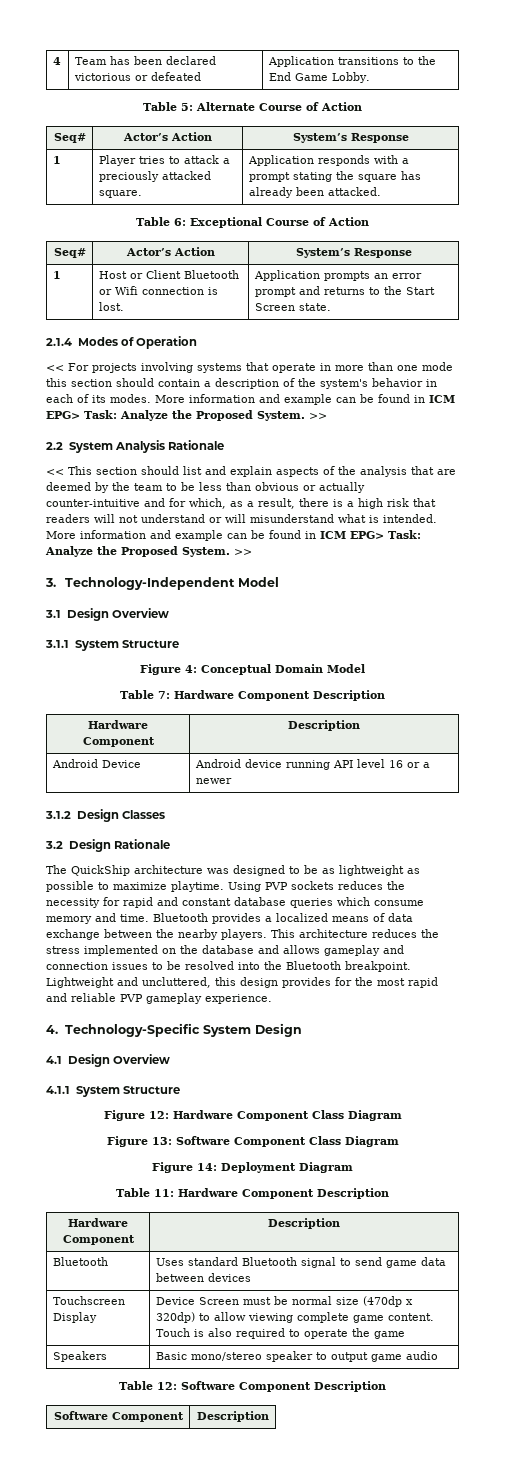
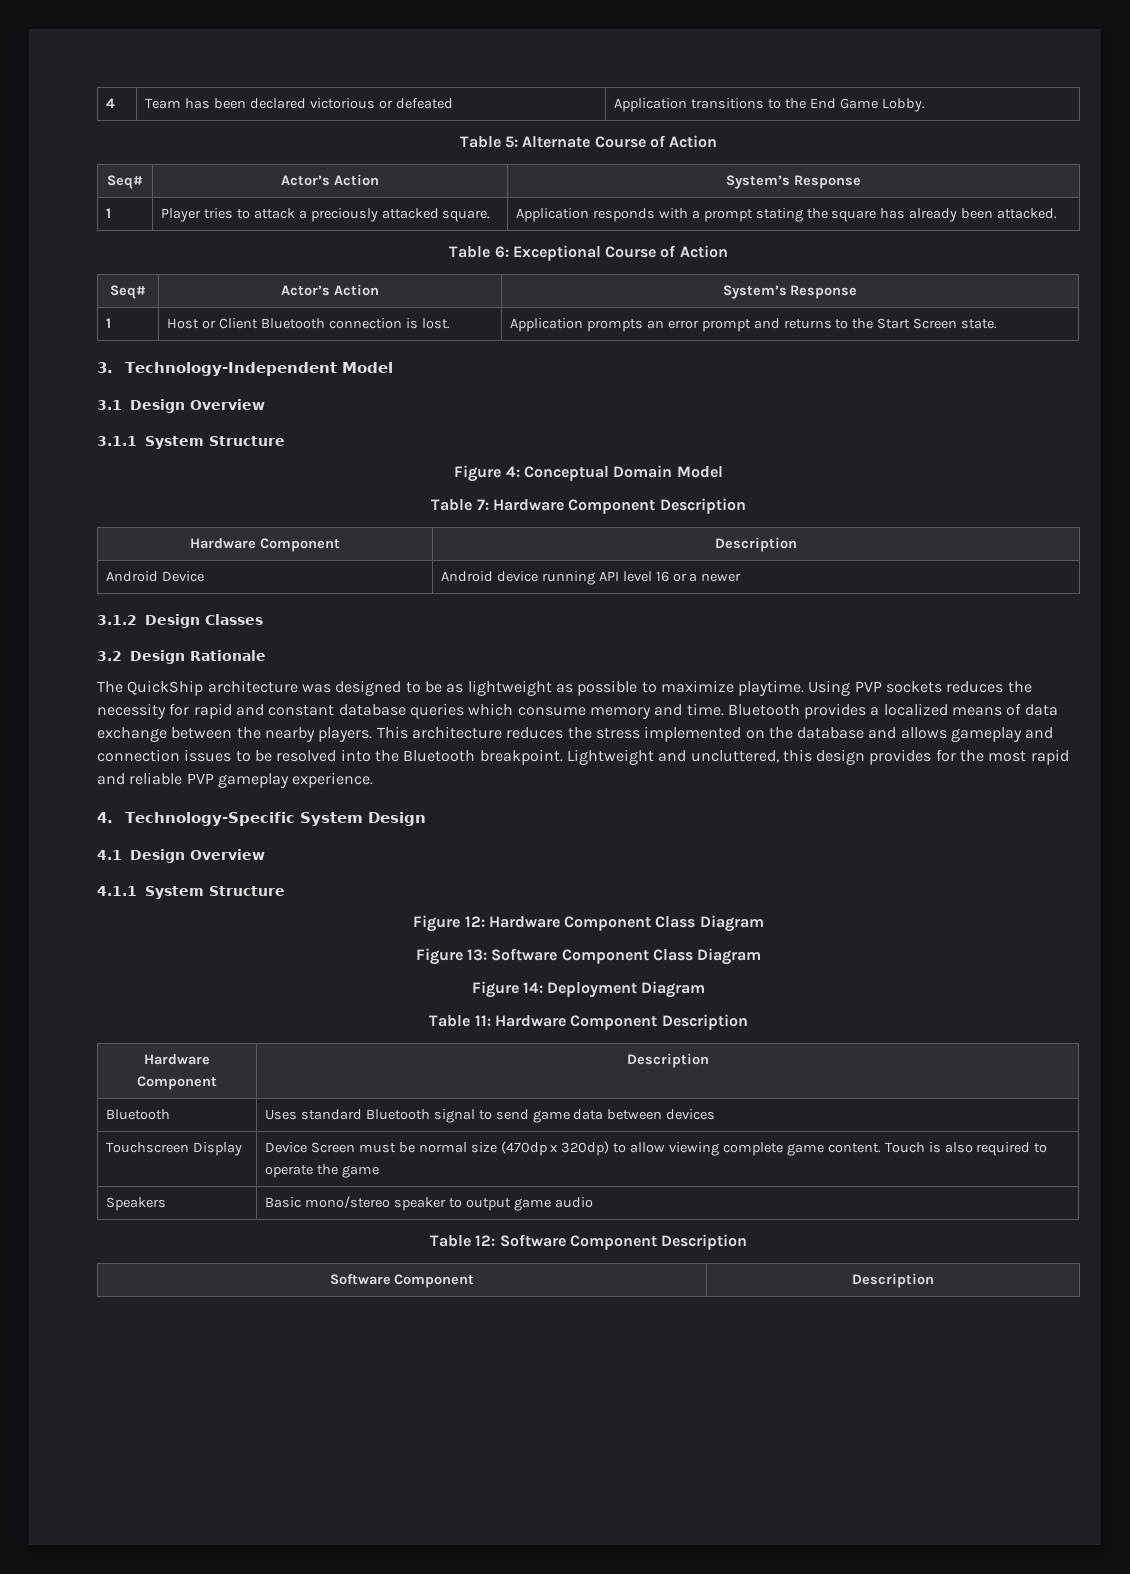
- 1 | Host or Client Bluetooth or Wifi connection is lost. | Application prompts an error prompt and returns to the Start Screen state.
+ 1 | Host or Client Bluetooth connection is lost. | Application prompts an error prompt and returns to the Start Screen state.
- 2.1.4 Modes of Operation
- << For projects involving systems that operate in more than one mode this section should contain a description of the system's behavior in each of its modes. More information and example can be found in ICM EPG> Task: Analyze the Proposed System. >>
- 2.2 System Analysis Rationale
- << This section should list and explain aspects of the analysis that are deemed by the team to be less than obvious or actually counter-intuitive and for which, as a result, there is a high risk that readers will not understand or will misunderstand what is intended. More information and example can be found in ICM EPG> Task: Analyze the Proposed System. >>

